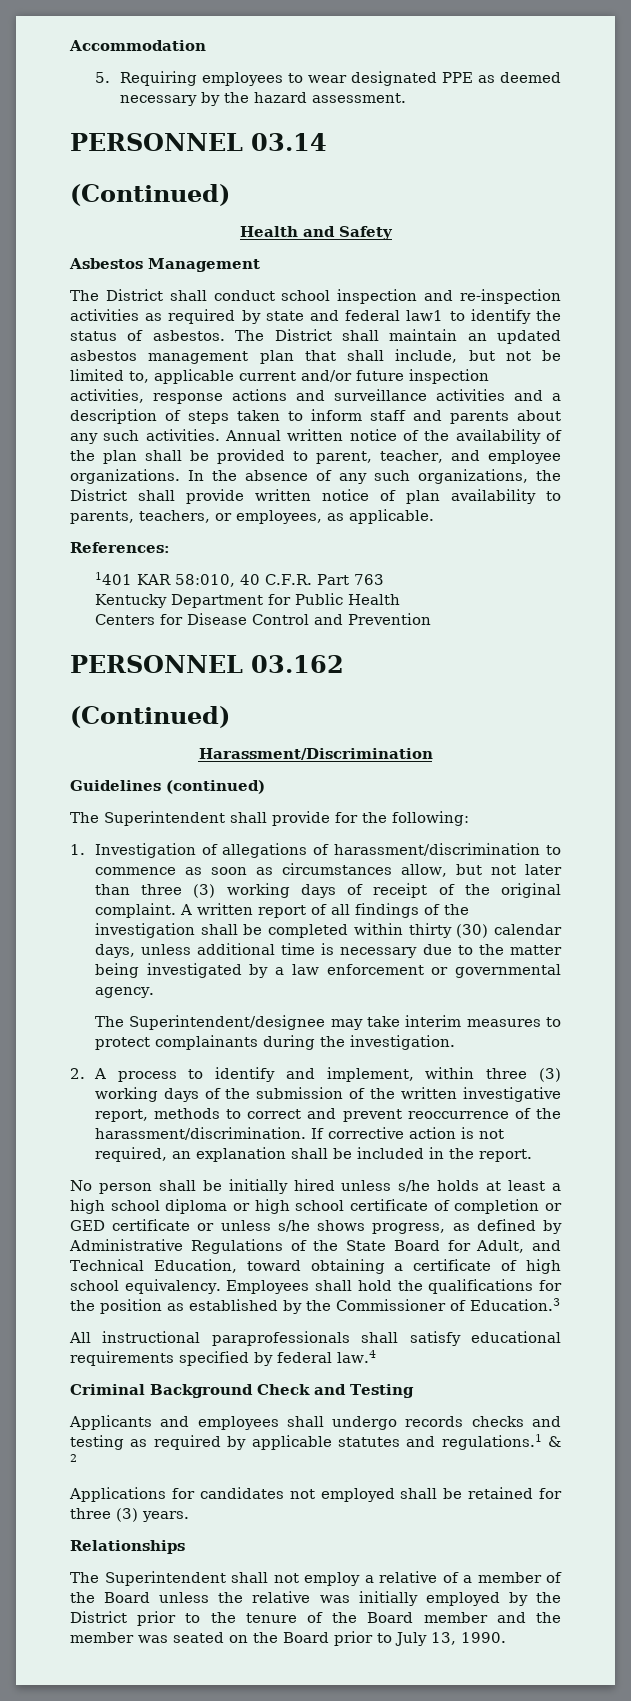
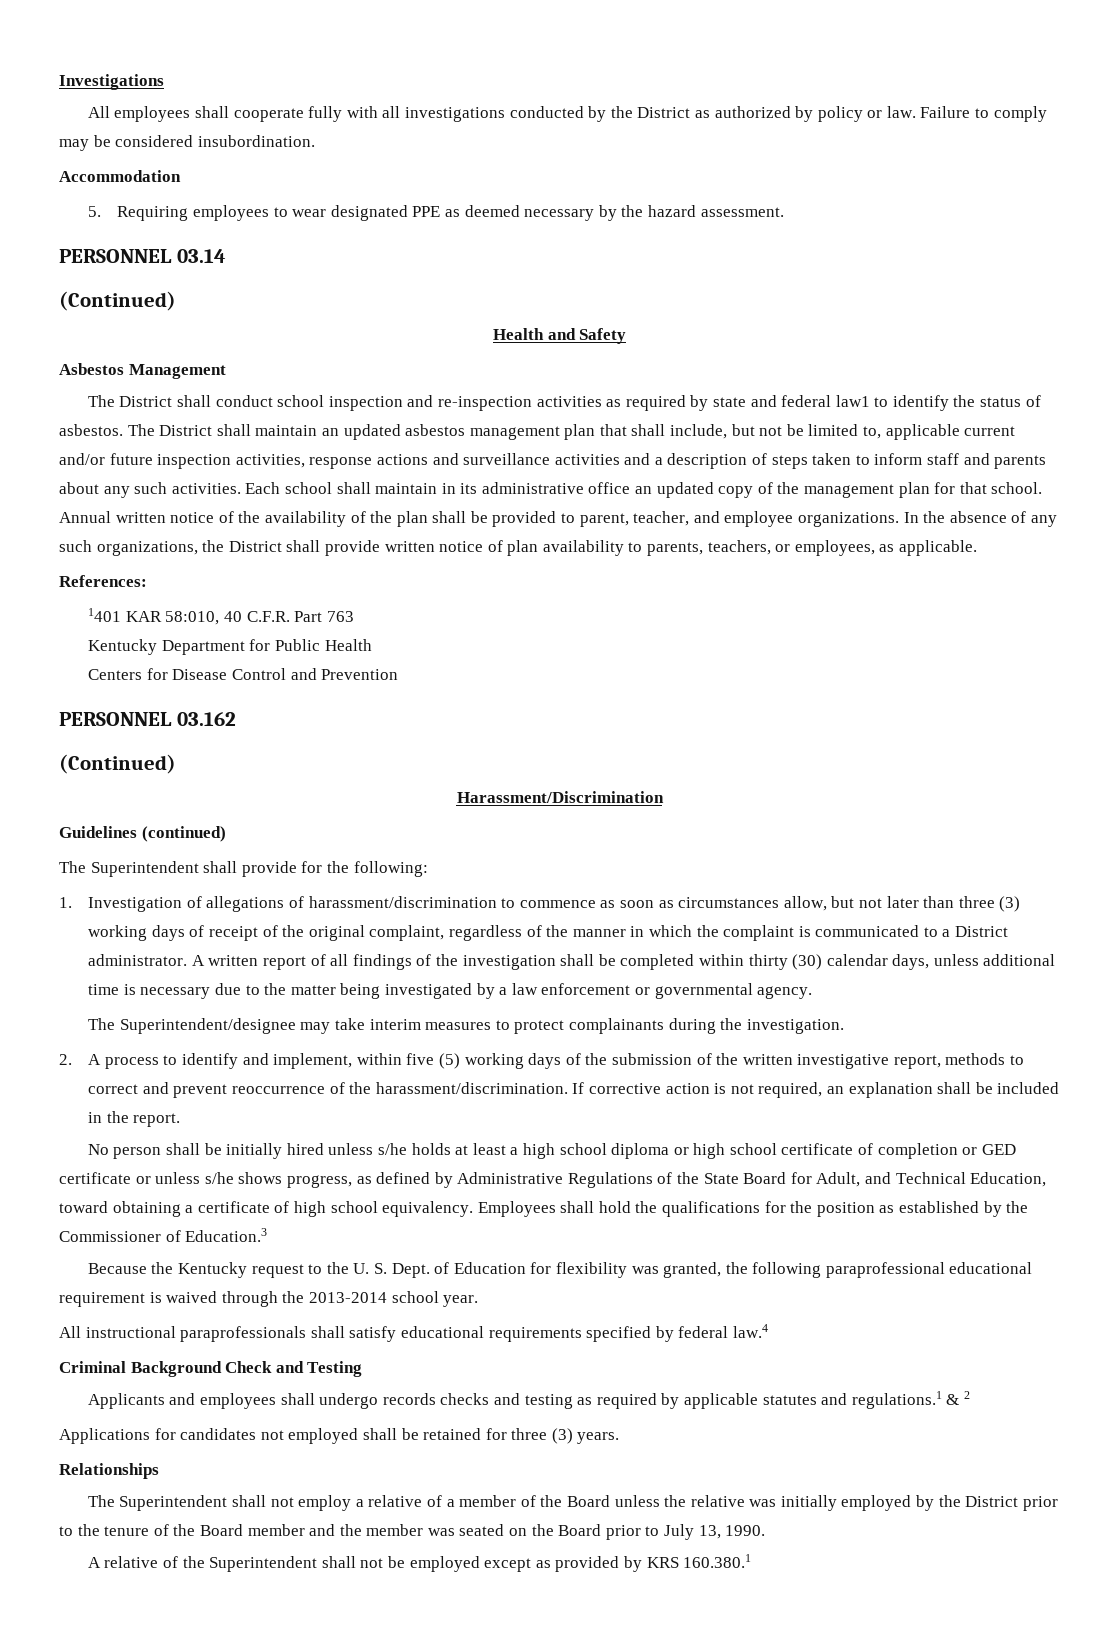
+ Investigations
+ All employees shall cooperate fully with all investigations conducted by the District as authorized by policy or law. Failure to comply may be considered insubordination.
+ Each school shall maintain in its administrative office an updated copy of the management plan for that school.
- 1. Investigation of allegations of harassment/discrimination to commence as soon as circumstances allow, but not later than three (3) working days of receipt of the original complaint.
+ 1. Investigation of allegations of harassment/discrimination to commence as soon as circumstances allow, but not later than three (3) working days of receipt of the original complaint, regardless of the manner in which the complaint is communicated to a District administrator.
- 2. A process to identify and implement, within three (3) working days of the submission of the written investigative report, methods to correct and prevent reoccurrence of the harassment/discrimination.
+ 2. A process to identify and implement, within five (5) working days of the submission of the written investigative report, methods to correct and prevent reoccurrence of the harassment/discrimination.
+ Because the Kentucky request to the U. S. Dept. of Education for flexibility was granted, the following paraprofessional educational requirement is waived through the 2013-2014 school year.
+ A relative of the Superintendent shall not be employed except as provided by KRS 160.380.1

